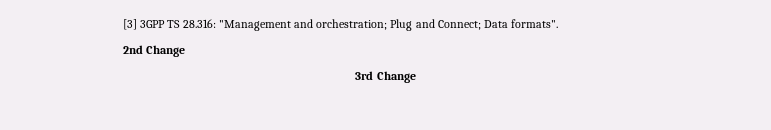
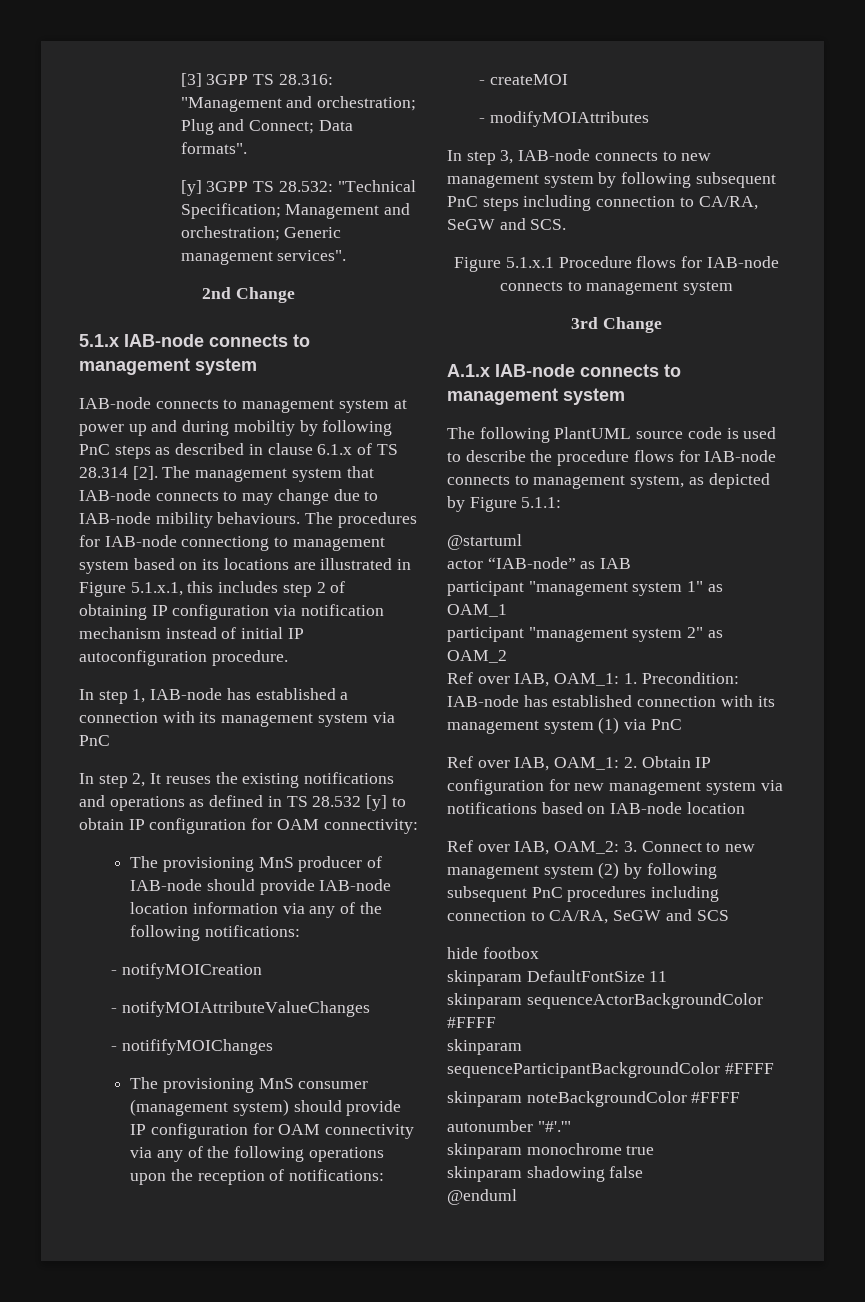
+ [y] 3GPP TS 28.532: "Technical Specification; Management and orchestration; Generic management services".
  2nd Change
+ 5.1.x IAB-node connects to management system
+ IAB-node connects to management system at power up and during mobiltiy by following PnC steps as described in clause 6.1.x of TS 28.314 [2]. The management system that IAB-node connects to may change due to IAB-node mibility behaviours. The procedures for IAB-node connectiong to management system based on its locations are illustrated in Figure 5.1.x.1, this includes step 2 of obtaining IP configuration via notification mechanism instead of initial IP autoconfiguration procedure.
+ In step 1, IAB-node has established a connection with its management system via PnC
+ In step 2, It reuses the existing notifications and operations as defined in TS 28.532 [y] to obtain IP configuration for OAM connectivity:
+ The provisioning MnS producer of IAB-node should provide IAB-node location information via any of the following notifications:
+ - notifyMOICreation
+ - notifyMOIAttributeValueChanges
+ - notififyMOIChanges
+ The provisioning MnS consumer (management system) should provide IP configuration for OAM connectivity via any of the following operations upon the reception of notifications:
+ - createMOI
+ - modifyMOIAttributes
+ In step 3, IAB-node connects to new management system by following subsequent PnC steps including connection to CA/RA, SeGW and SCS.
+ Figure 5.1.x.1 Procedure flows for IAB-node connects to management system
  3rd Change
+ A.1.x IAB-node connects to management system
+ The following PlantUML source code is used to describe the procedure flows for IAB-node connects to management system, as depicted by Figure 5.1.1:
+ @startuml
+ actor “IAB-node” as IAB
+ participant "management system 1" as OAM_1
+ participant "management system 2" as OAM_2
+ Ref over IAB, OAM_1: 1. Precondition: IAB-node has established connection with its management system (1) via PnC
+ Ref over IAB, OAM_1: 2. Obtain IP configuration for new management system via notifications based on IAB-node location
+ Ref over IAB, OAM_2: 3. Connect to new management system (2) by following subsequent PnC procedures including connection to CA/RA, SeGW and SCS
+ hide footbox
+ skinparam DefaultFontSize 11
+ skinparam sequenceActorBackgroundColor #FFFF
+ skinparam sequenceParticipantBackgroundColor #FFFF
+ skinparam noteBackgroundColor #FFFF
+ autonumber "#'.'"
+ skinparam monochrome true
+ skinparam shadowing false
+ @enduml

